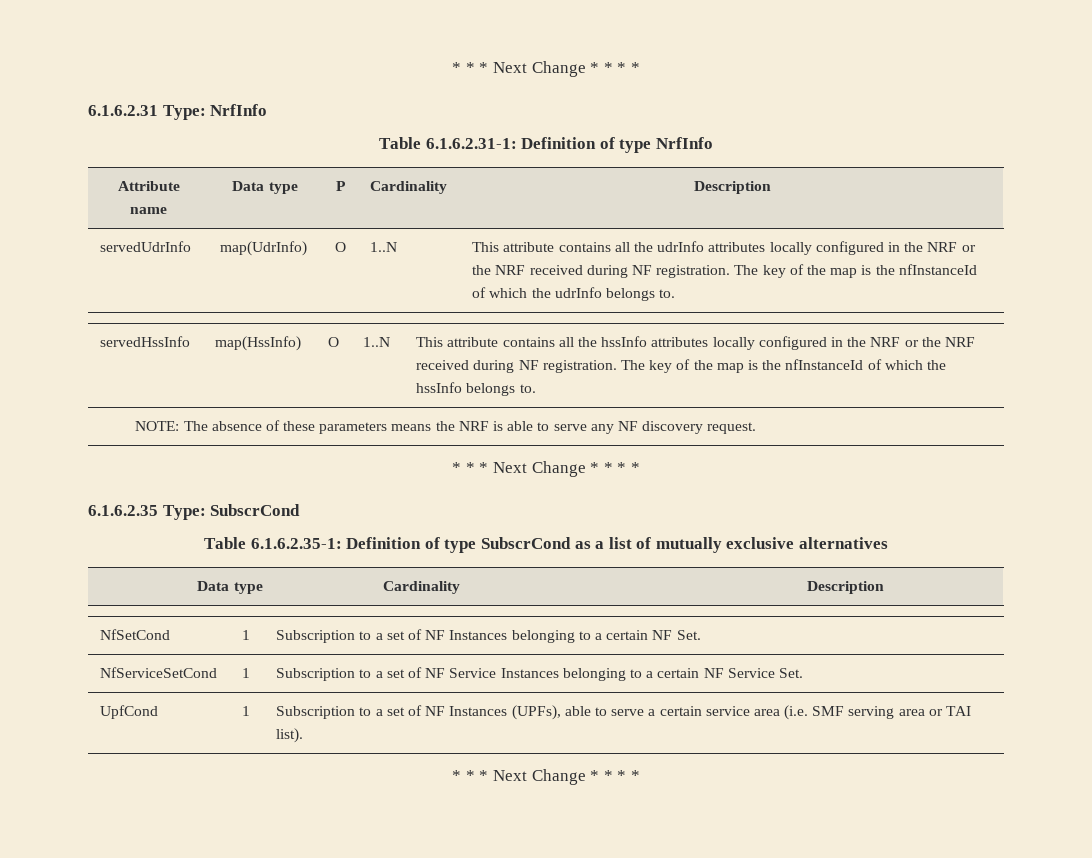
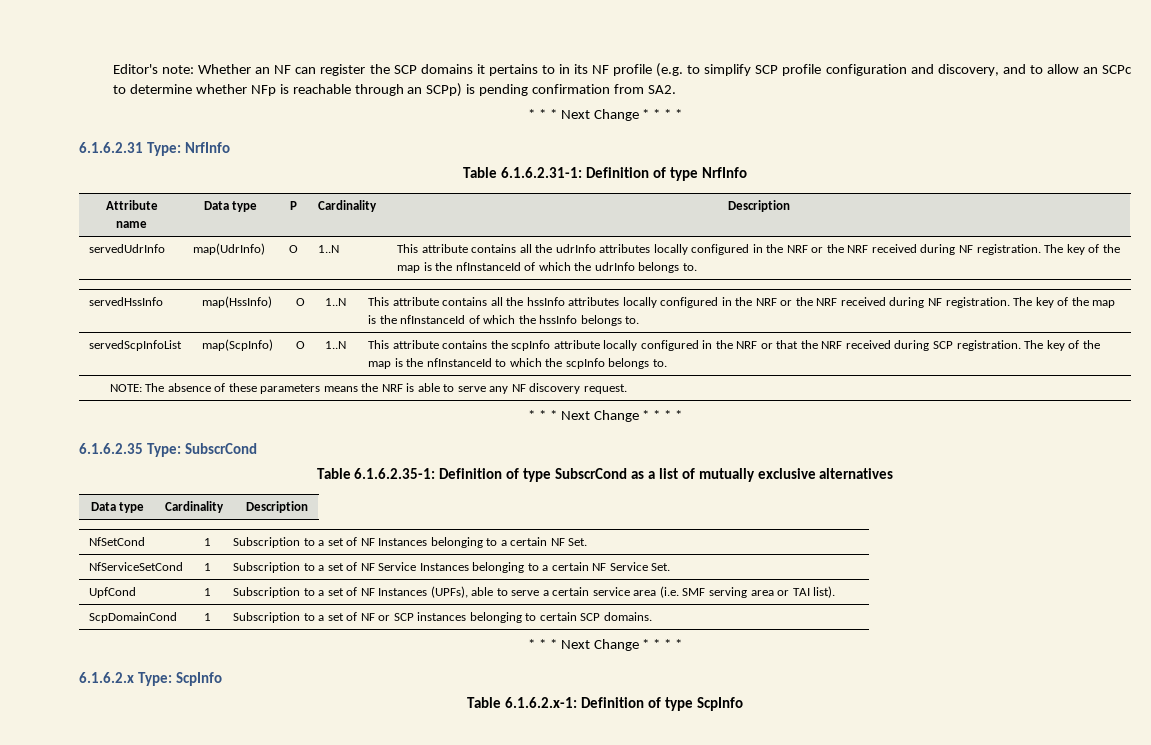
+ Editor's note: Whether an NF can register the SCP domains it pertains to in its NF profile (e.g. to simplify SCP profile configuration and discovery, and to allow an SCPc to determine whether NFp is reachable through an SCPp) is pending confirmation from SA2.
+ servedScpInfoList | map(ScpInfo) | O | 1..N | This attribute contains the scpInfo attribute locally configured in the NRF or that the NRF received during SCP registration. The key of the map is the nfInstanceId to which the scpInfo belongs to.
  UpfCond | 1 | Subscription to a set of NF Instances (UPFs), able to serve a certain service area (i.e. SMF serving area or TAI list).
+ ScpDomainCond | 1 | Subscription to a set of NF or SCP instances belonging to certain SCP domains.
  * * * Next Change * * * *
+ 6.1.6.2.x Type: ScpInfo
+ Table 6.1.6.2.x-1: Definition of type ScpInfo

